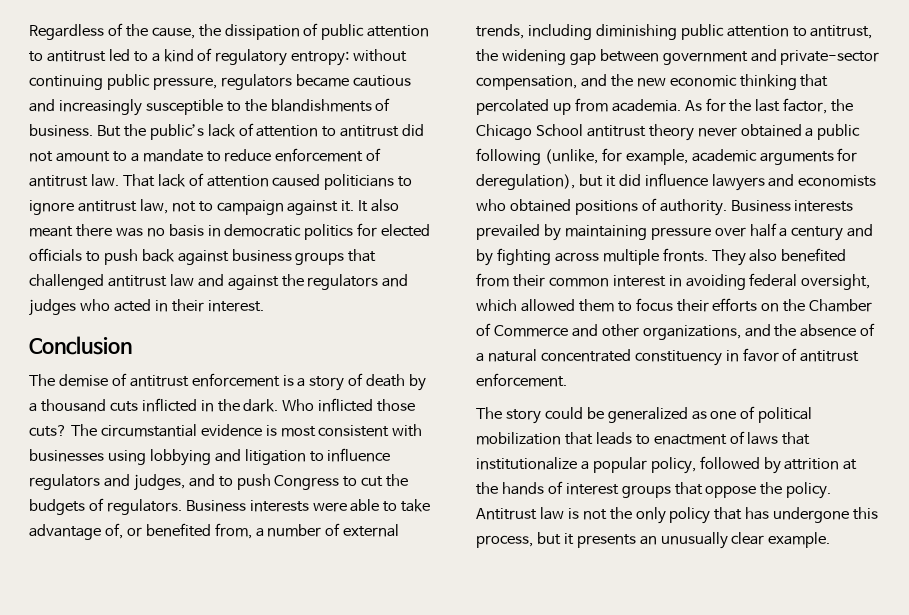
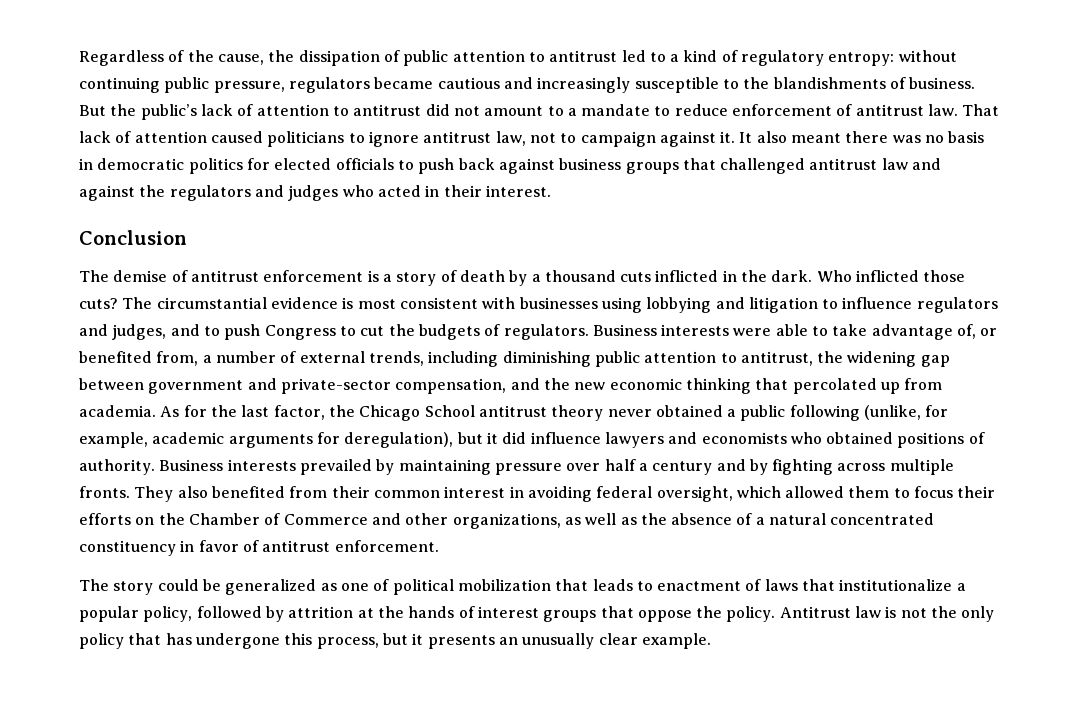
- They also benefited from their common interest in avoiding federal oversight, which allowed them to focus their efforts on the Chamber of Commerce and other organizations, and the absence of a natural concentrated constituency in favor of antitrust enforcement.
+ They also benefited from their common interest in avoiding federal oversight, which allowed them to focus their efforts on the Chamber of Commerce and other organizations, as well as the absence of a natural concentrated constituency in favor of antitrust enforcement.

